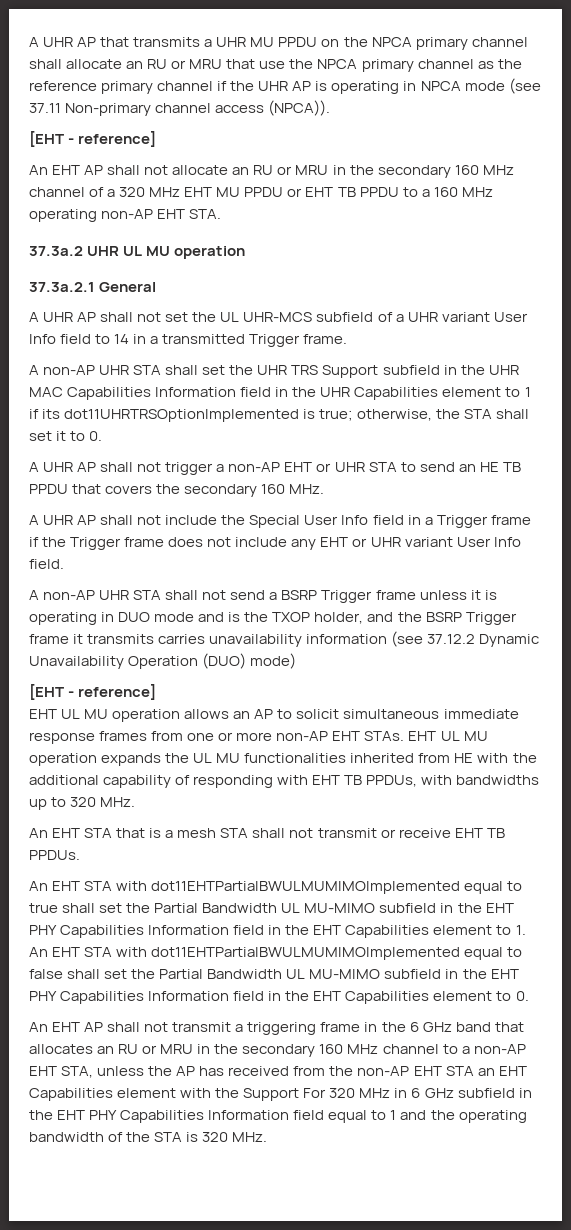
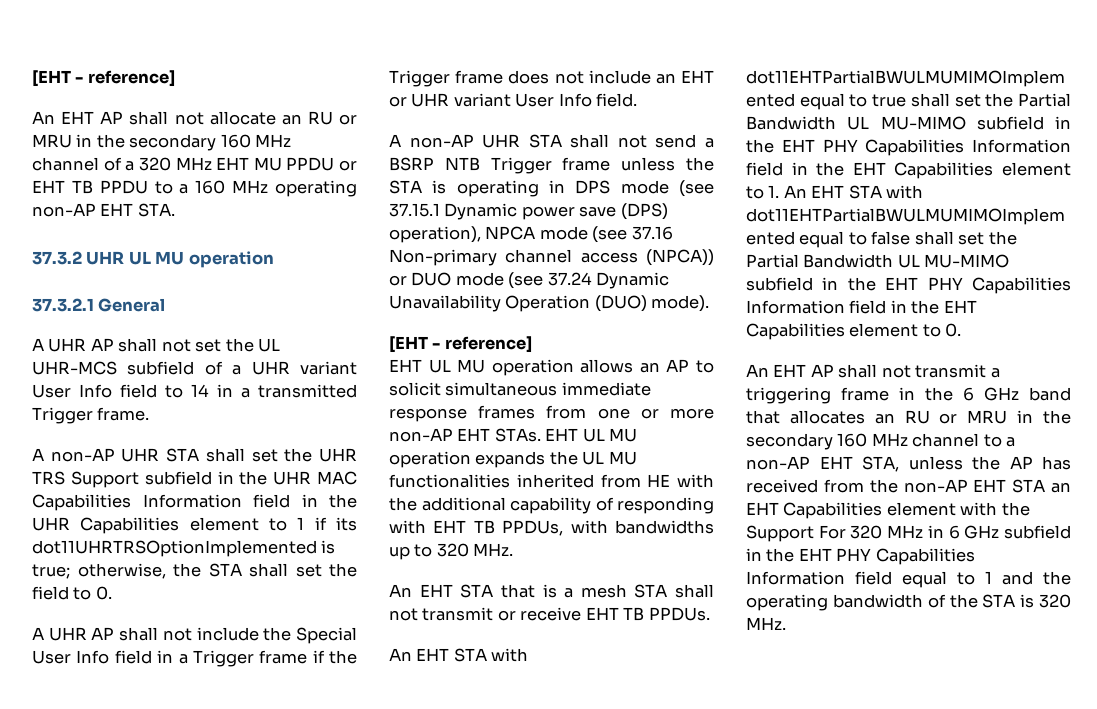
- A UHR AP that transmits a UHR MU PPDU on the NPCA primary channel shall allocate an RU or MRU that use the NPCA primary channel as the reference primary channel if the UHR AP is operating in NPCA mode (see 37.11 Non-primary channel access (NPCA)).
- 37.3a.2 UHR UL MU operation
+ 37.3.2 UHR UL MU operation
- 37.3a.2.1 General
+ 37.3.2.1 General
- A non-AP UHR STA shall set the UHR TRS Support subfield in the UHR MAC Capabilities Information field in the UHR Capabilities element to 1 if its dot11UHRTRSOptionImplemented is true; otherwise, the STA shall set it to 0.
- A UHR AP shall not trigger a non-AP EHT or UHR STA to send an HE TB PPDU that covers the secondary 160 MHz.
+ A non-AP UHR STA shall set the UHR TRS Support subfield in the UHR MAC Capabilities Information field in the UHR Capabilities element to 1 if its dot11UHRTRSOptionImplemented is true; otherwise, the STA shall set the field to 0.
- A UHR AP shall not include the Special User Info field in a Trigger frame if the Trigger frame does not include any EHT or UHR variant User Info field.
+ A UHR AP shall not include the Special User Info field in a Trigger frame if the Trigger frame does not include an EHT or UHR variant User Info field.
- A non-AP UHR STA shall not send a BSRP Trigger frame unless it is operating in DUO mode and is the TXOP holder, and the BSRP Trigger frame it transmits carries unavailability information (see 37.12.2 Dynamic Unavailability Operation (DUO) mode)
+ A non-AP UHR STA shall not send a BSRP NTB Trigger frame unless the STA is operating in DPS mode (see 37.15.1 Dynamic power save (DPS) operation), NPCA mode (see 37.16 Non-primary channel access (NPCA)) or DUO mode (see 37.24 Dynamic Unavailability Operation (DUO) mode).

